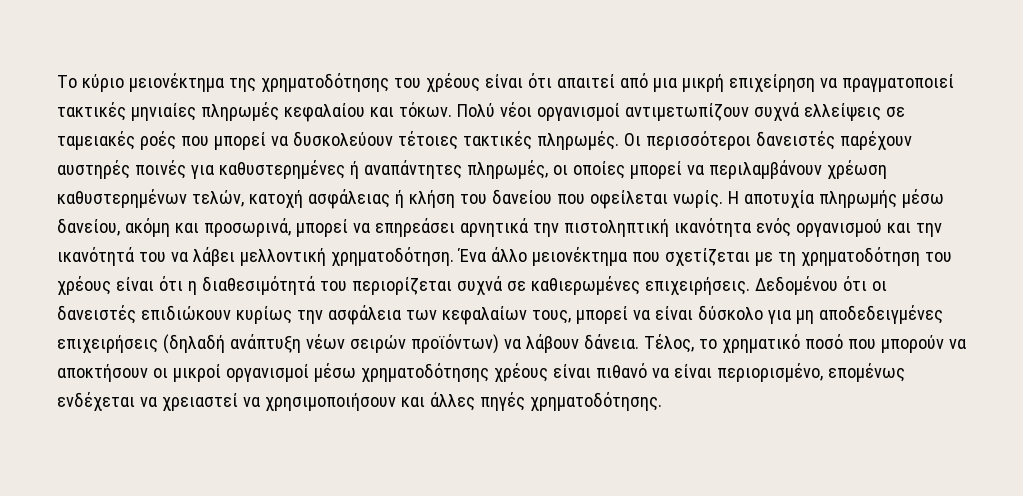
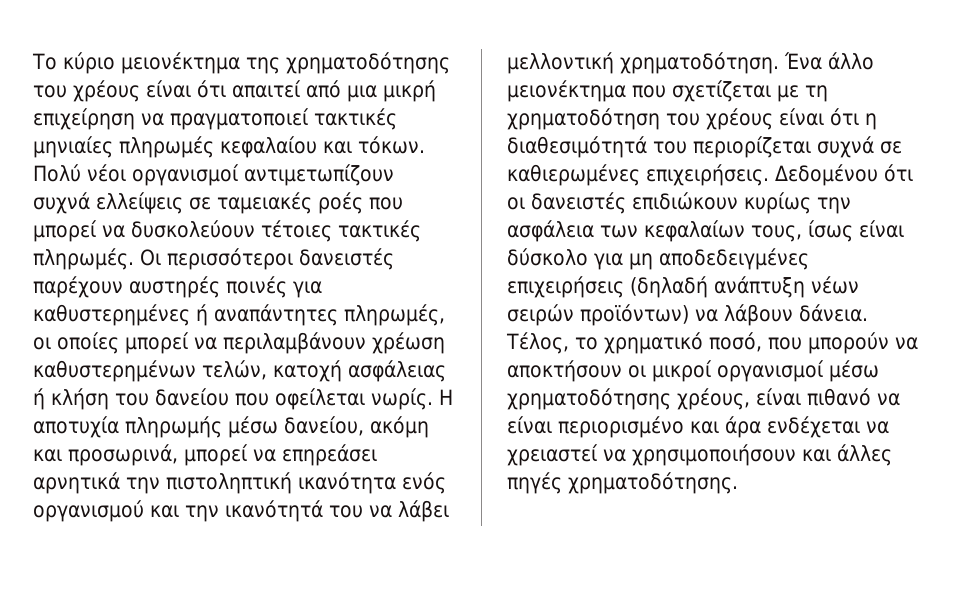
- Δεδομένου ότι οι δανειστές επιδιώκουν κυρίως την ασφάλεια των κεφαλαίων τους, μπορεί να είναι δύσκολο για μη αποδεδειγμένες επιχειρήσεις (δηλαδή ανάπτυξη νέων σειρών προϊόντων) να λάβουν δάνεια.
+ Δεδομένου ότι οι δανειστές επιδιώκουν κυρίως την ασφάλεια των κεφαλαίων τους, ίσως είναι δύσκολο για μη αποδεδειγμένες επιχειρήσεις (δηλαδή ανάπτυξη νέων σειρών προϊόντων) να λάβουν δάνεια.
- Τέλος, το χρηματικό ποσό που μπορούν να αποκτήσουν οι μικροί οργανισμοί μέσω χρηματοδότησης χρέους είναι πιθανό να είναι περιορισμένο, επομένως ενδέχεται να χρειαστεί να χρησιμοποιήσουν και άλλες πηγές χρηματοδότησης.
+ Τέλος, το χρηματικό ποσό, που μπορούν να αποκτήσουν οι μικροί οργανισμοί μέσω χρηματοδότησης χρέους, είναι πιθανό να είναι περιορισμένο και άρα ενδέχεται να χρειαστεί να χρησιμοποιήσουν και άλλες πηγές χρηματοδότησης.

